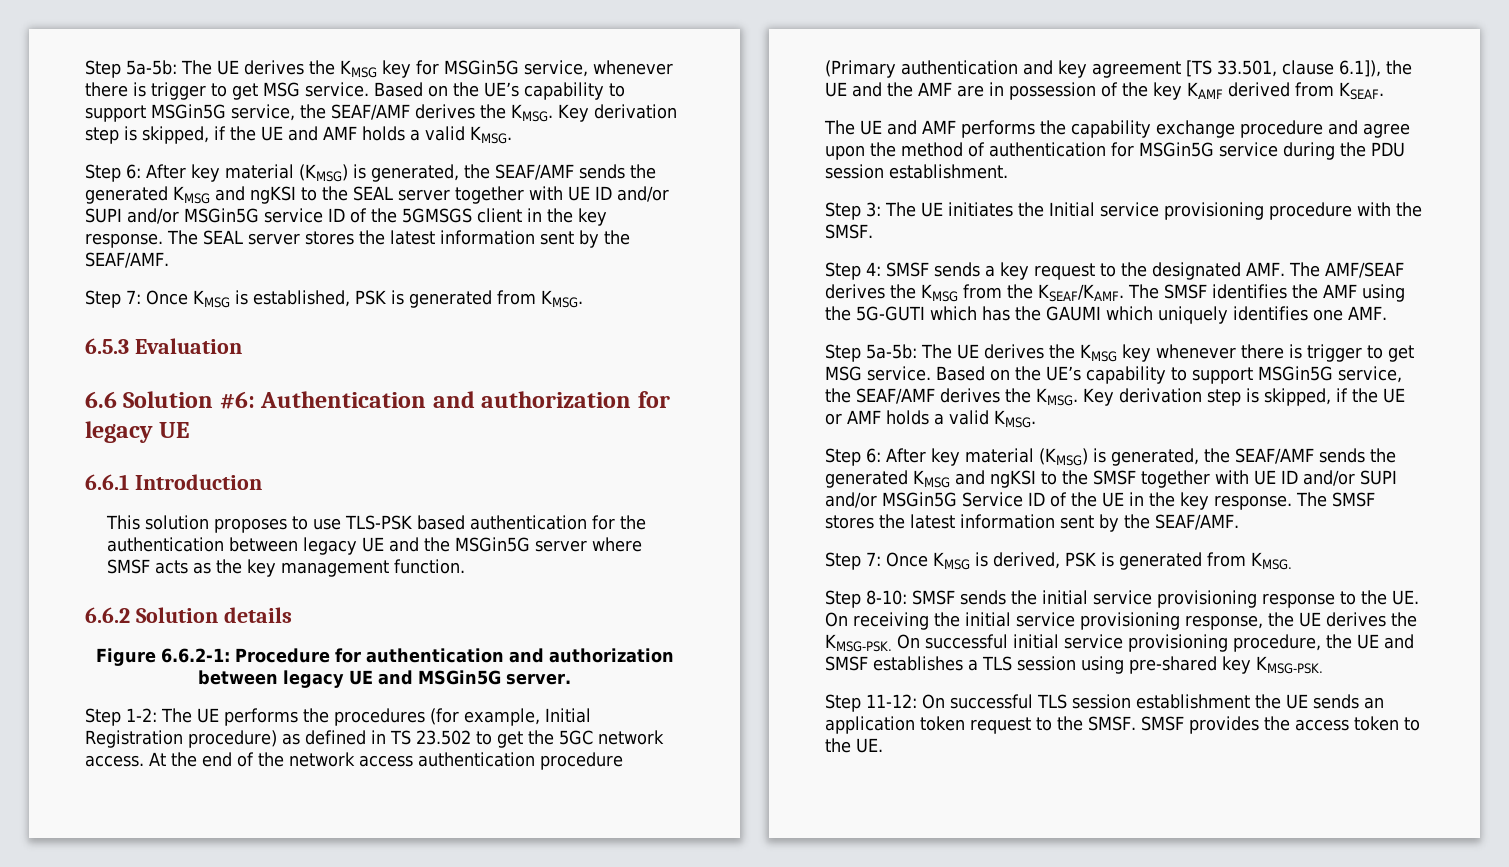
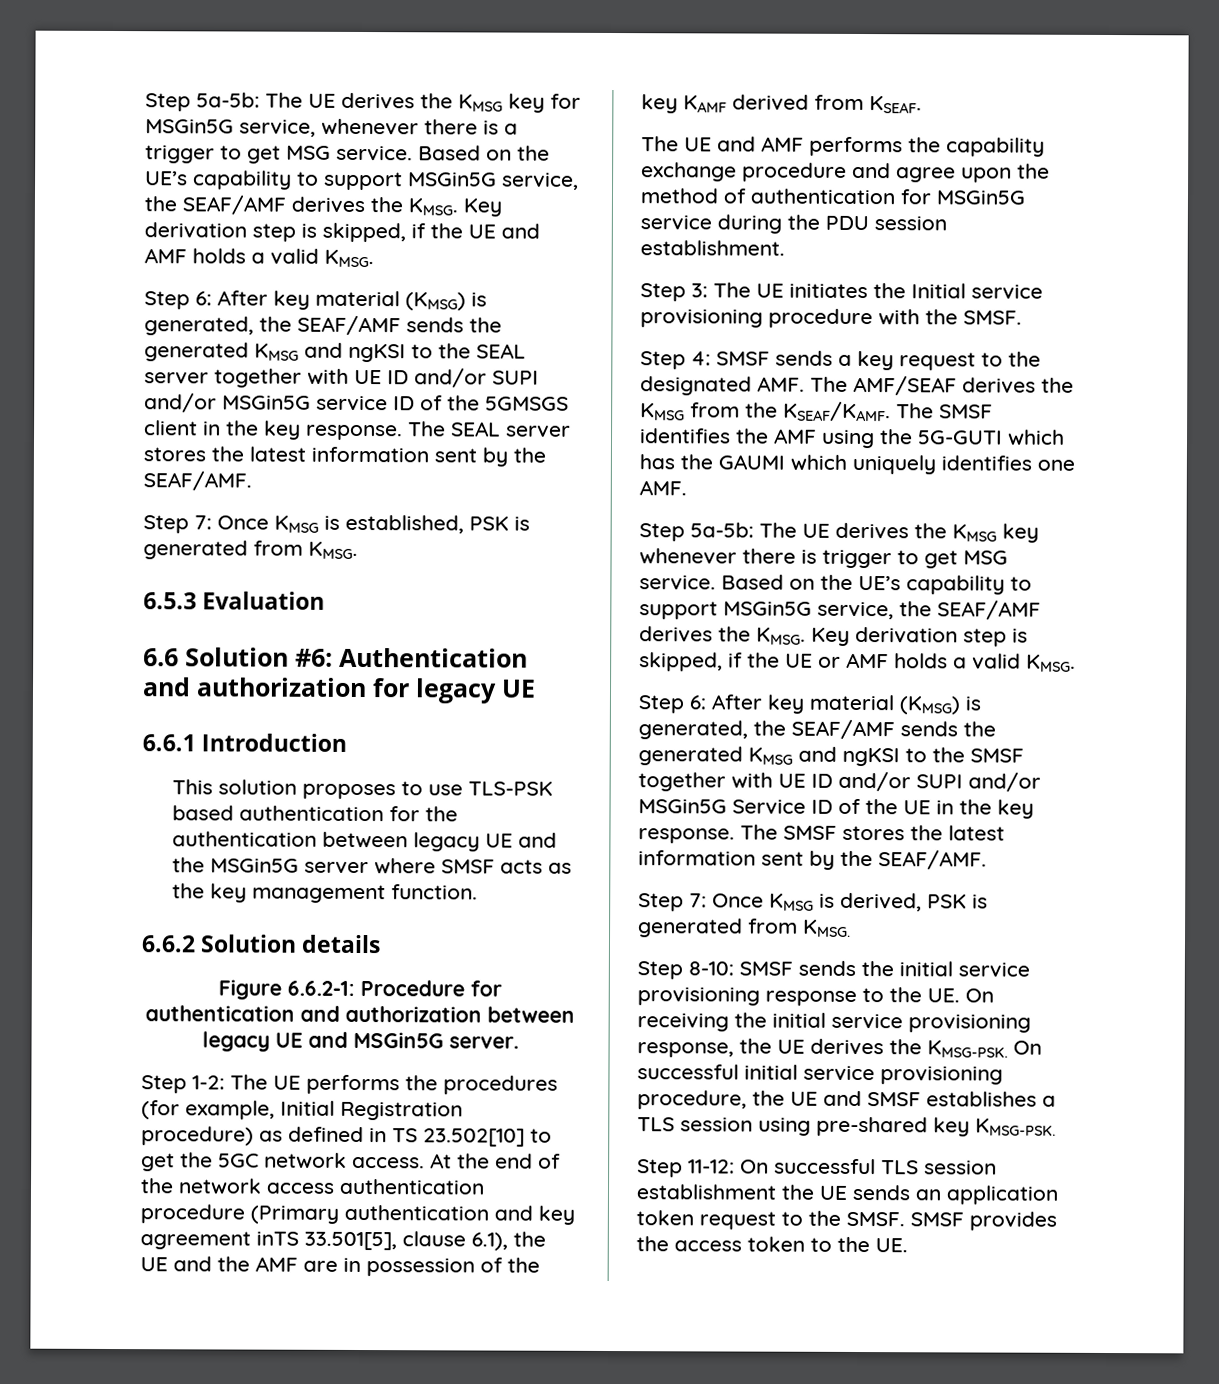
- Step 5a-5b: The UE derives the KMSG key for MSGin5G service, whenever there is trigger to get MSG service.
+ Step 5a-5b: The UE derives the KMSG key for MSGin5G service, whenever there is a trigger to get MSG service.
- Step 1-2: The UE performs the procedures (for example, Initial Registration procedure) as defined in TS 23.502 to get the 5GC network access.
+ Step 1-2: The UE performs the procedures (for example, Initial Registration procedure) as defined in TS 23.502[10] to get the 5GC network access.
- At the end of the network access authentication procedure (Primary authentication and key agreement [TS 33.501, clause 6.1]), the UE and the AMF are in possession of the key KAMF derived from KSEAF.
+ At the end of the network access authentication procedure (Primary authentication and key agreement inTS 33.501[5], clause 6.1), the UE and the AMF are in possession of the key KAMF derived from KSEAF.

